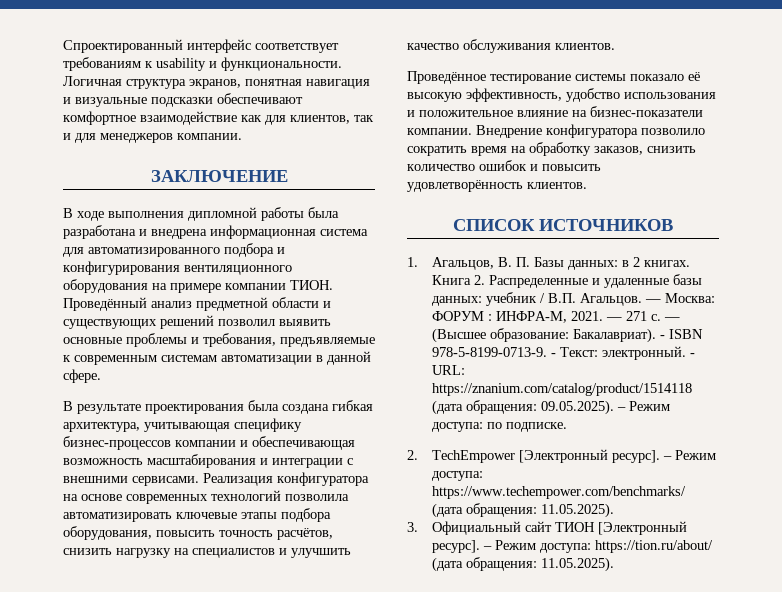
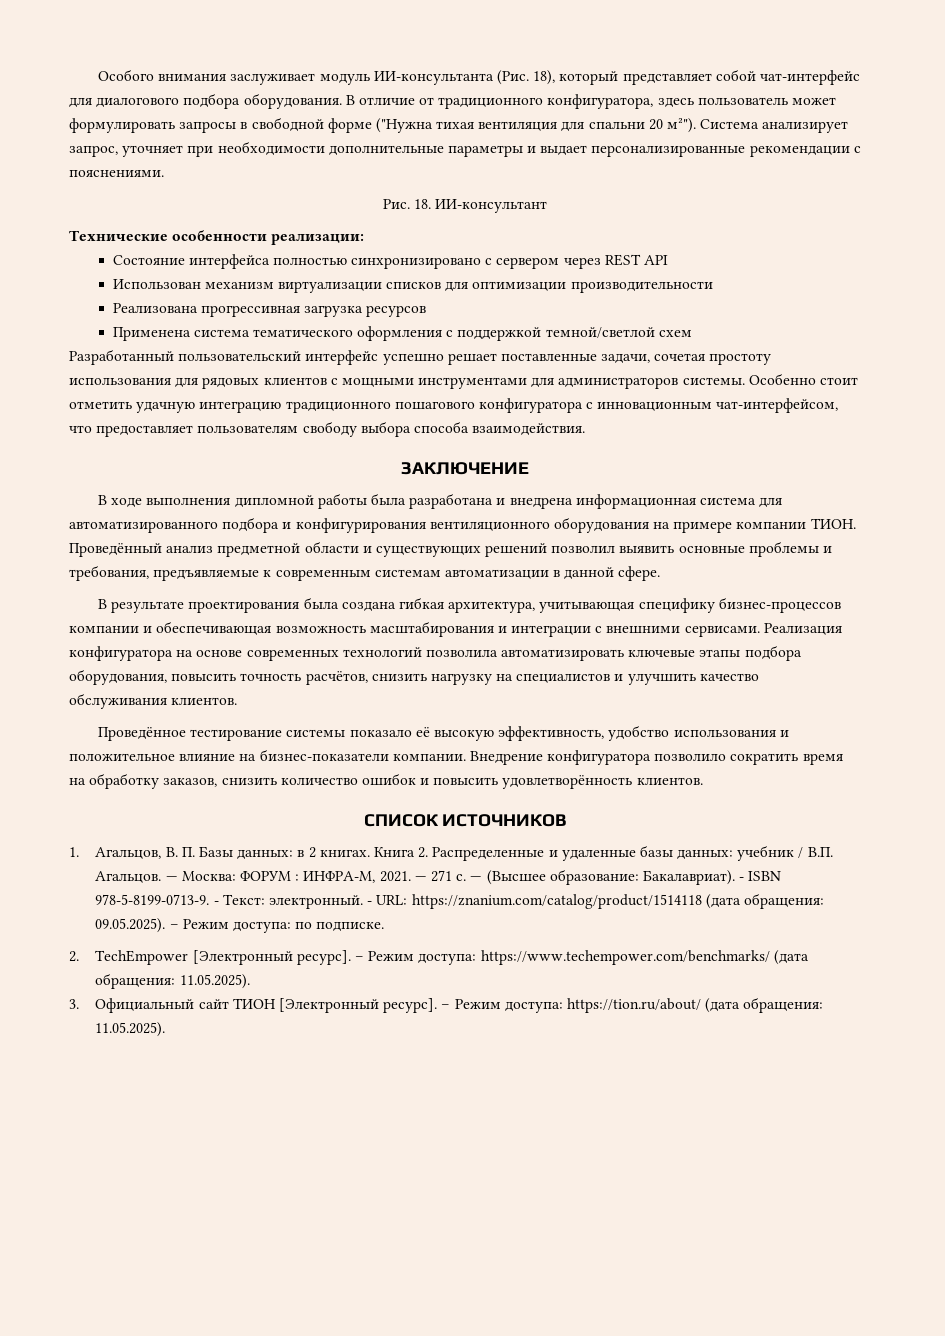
- Спроектированный интерфейс соответствует требованиям к usability и функциональности. Логичная структура экранов, понятная навигация и визуальные подсказки обеспечивают комфортное взаимодействие как для клиентов, так и для менеджеров компании.
+ Особого внимания заслуживает модуль ИИ-консультанта (Рис. 18), который представляет собой чат-интерфейс для диалогового подбора оборудования. В отличие от традиционного конфигуратора, здесь пользователь может формулировать запросы в свободной форме ("Нужна тихая вентиляция для спальни 20 м²"). Система анализирует запрос, уточняет при необходимости дополнительные параметры и выдает персонализированные рекомендации с пояснениями.
+ Рис. 18. ИИ-консультант
+ Технические особенности реализации:
+ Состояние интерфейса полностью синхронизировано с сервером через REST API
+ Использован механизм виртуализации списков для оптимизации производительности
+ Реализована прогрессивная загрузка ресурсов
+ Применена система тематического оформления с поддержкой темной/светлой схем
+ Разработанный пользовательский интерфейс успешно решает поставленные задачи, сочетая простоту использования для рядовых клиентов с мощными инструментами для администраторов системы. Особенно стоит отметить удачную интеграцию традиционного пошагового конфигуратора с инновационным чат-интерфейсом, что предоставляет пользователям свободу выбора способа взаимодействия.

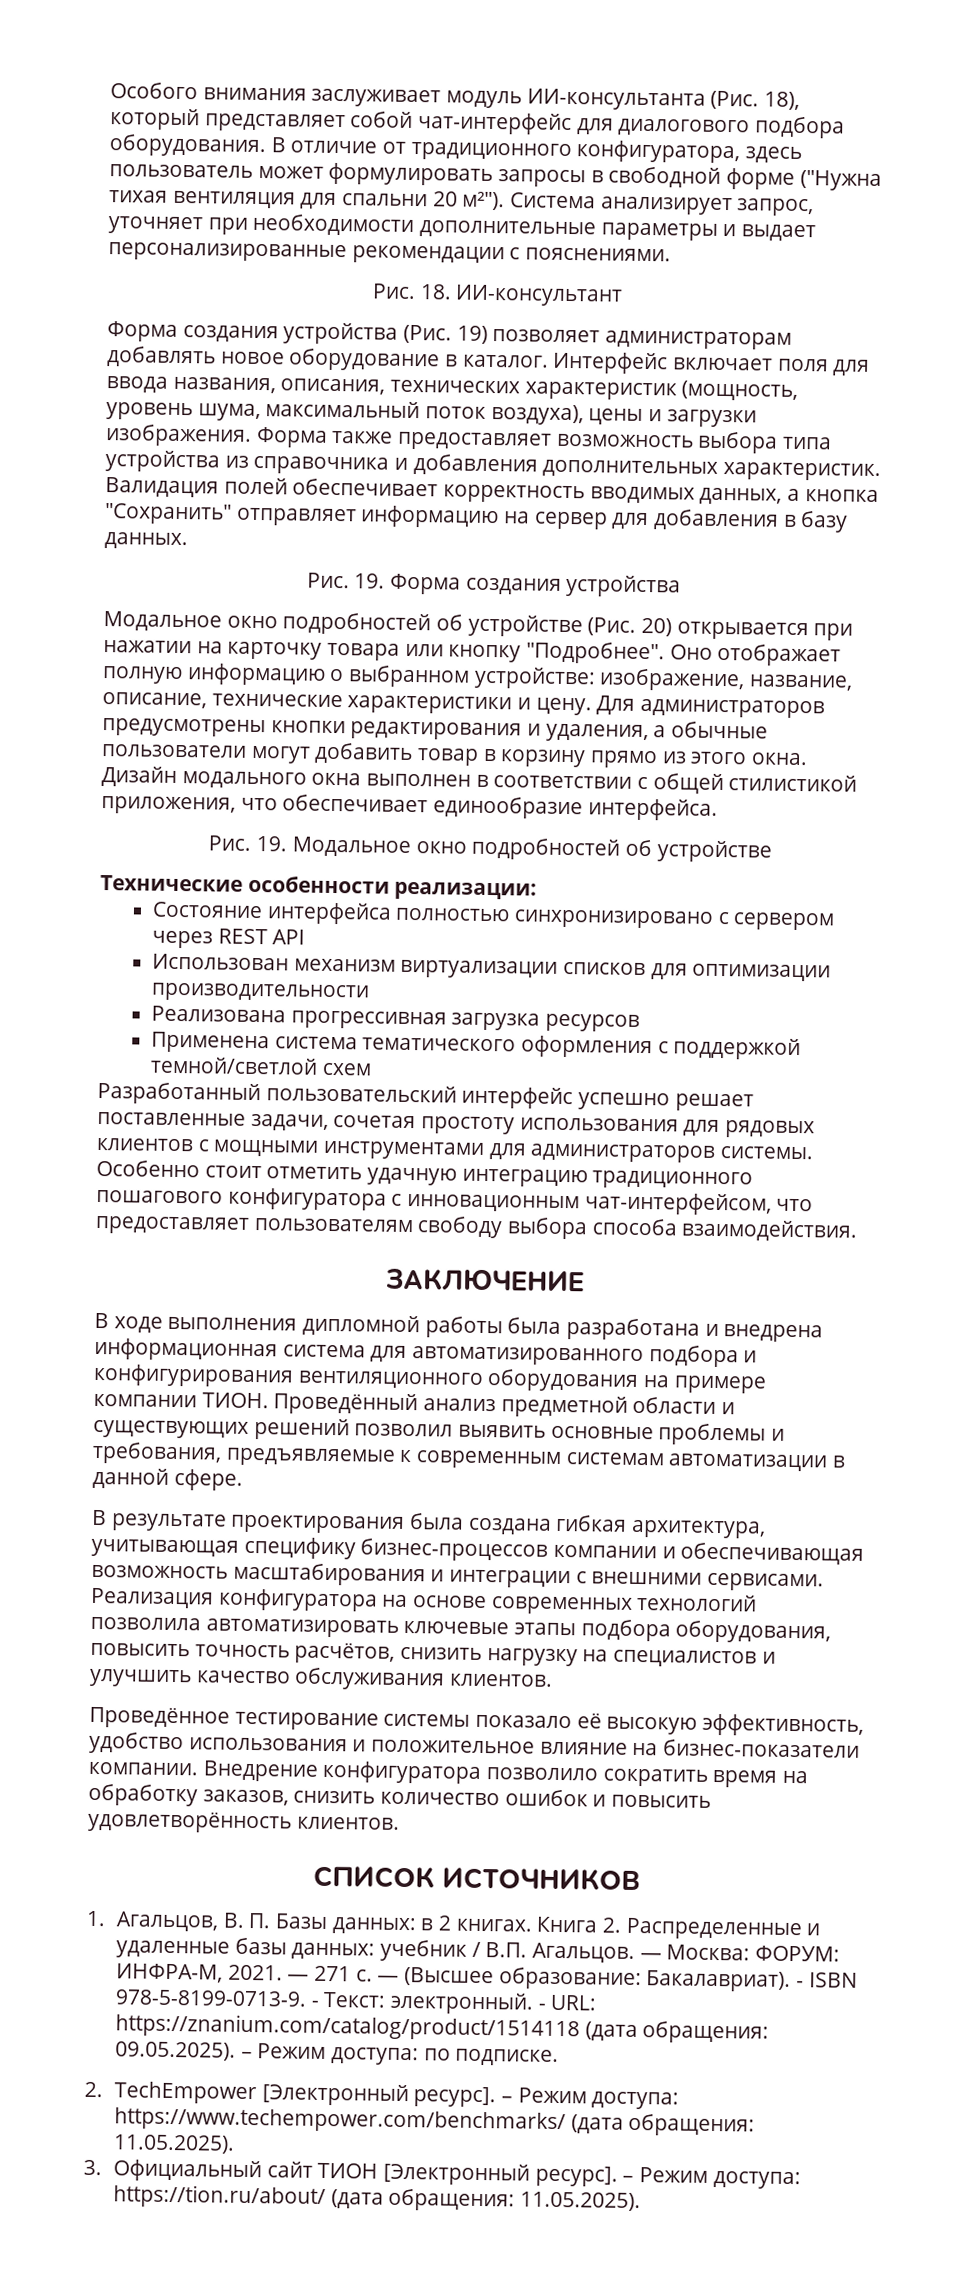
+ Форма создания устройства (Рис. 19) позволяет администраторам добавлять новое оборудование в каталог. Интерфейс включает поля для ввода названия, описания, технических характеристик (мощность, уровень шума, максимальный поток воздуха), цены и загрузки изображения. Форма также предоставляет возможность выбора типа устройства из справочника и добавления дополнительных характеристик. Валидация полей обеспечивает корректность вводимых данных, а кнопка "Сохранить" отправляет информацию на сервер для добавления в базу данных.
+ Рис. 19. Форма создания устройства
+ Модальное окно подробностей об устройстве (Рис. 20) открывается при нажатии на карточку товара или кнопку "Подробнее". Оно отображает полную информацию о выбранном устройстве: изображение, название, описание, технические характеристики и цену. Для администраторов предусмотрены кнопки редактирования и удаления, а обычные пользователи могут добавить товар в корзину прямо из этого окна. Дизайн модального окна выполнен в соответствии с общей стилистикой приложения, что обеспечивает единообразие интерфейса.
+ Рис. 19. Модальное окно подробностей об устройстве
- — Москва: ФОРУМ : ИНФРА-М, 2021.
+ — Москва: ФОРУМ: ИНФРА-М, 2021.

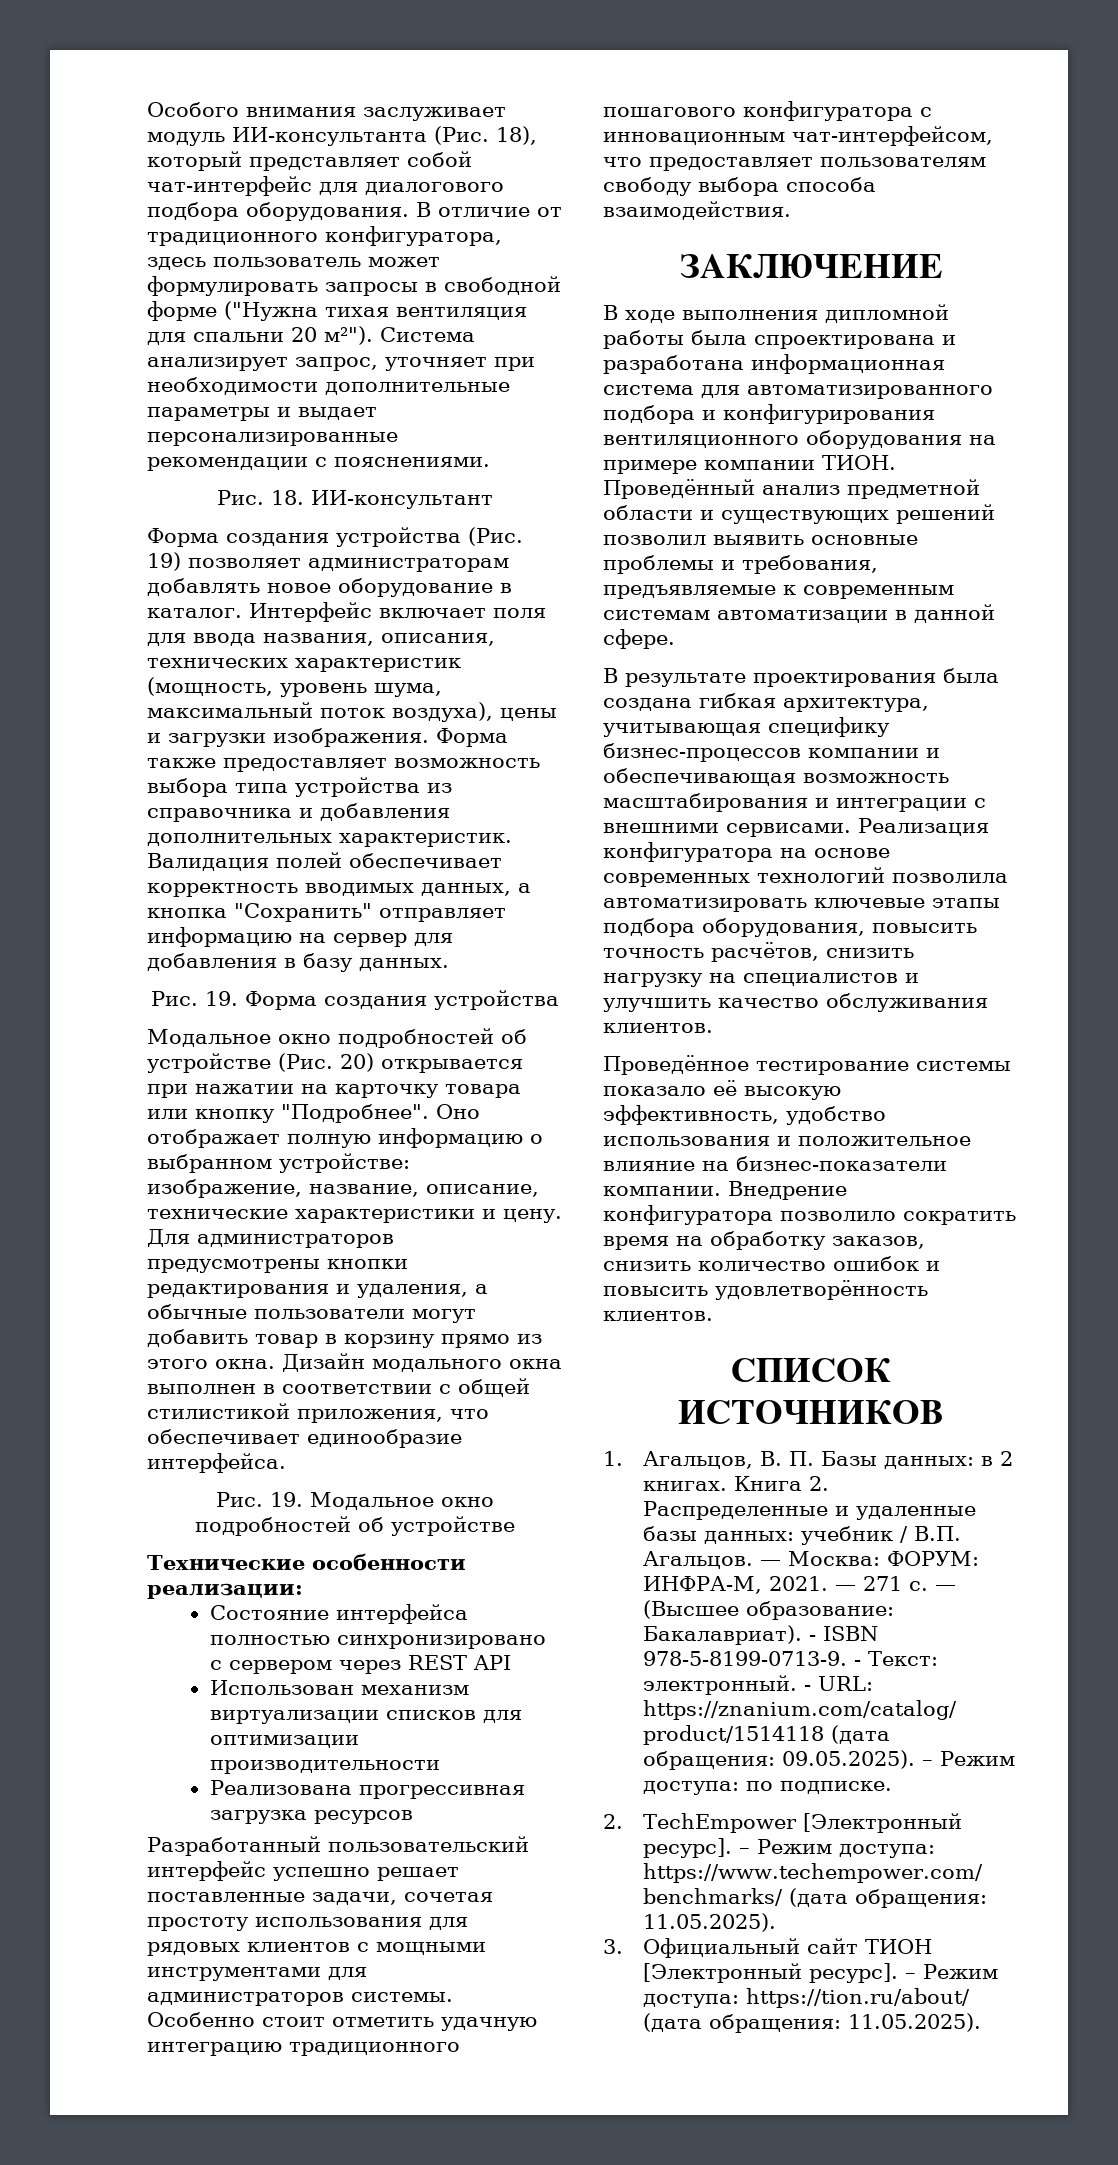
- Применена система тематического оформления с поддержкой темной/светлой схем
- В ходе выполнения дипломной работы была разработана и внедрена информационная система для автоматизированного подбора и конфигурирования вентиляционного оборудования на примере компании ТИОН.
+ В ходе выполнения дипломной работы была спроектирована и разработана информационная система для автоматизированного подбора и конфигурирования вентиляционного оборудования на примере компании ТИОН.

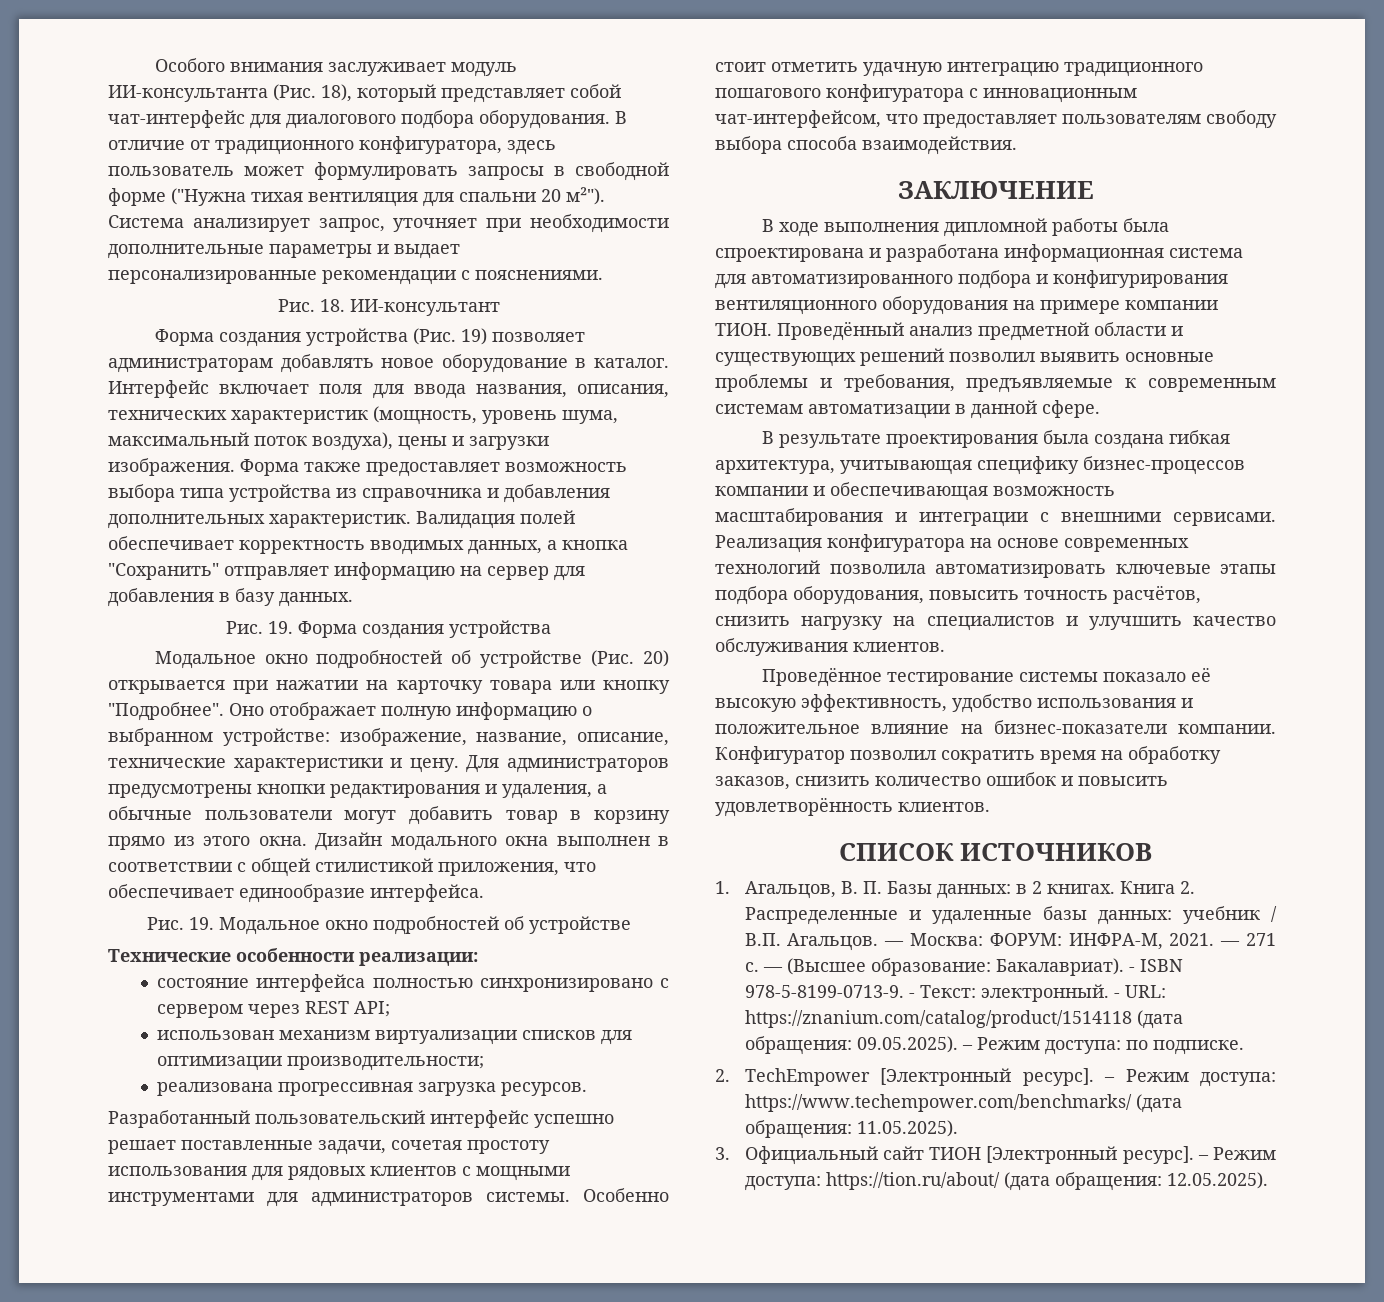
- Состояние интерфейса полностью синхронизировано с сервером через REST API
- Использован механизм виртуализации списков для оптимизации производительности
- Реализована прогрессивная загрузка ресурсов
+ состояние интерфейса полностью синхронизировано с сервером через REST API;
+ использован механизм виртуализации списков для оптимизации производительности;
+ реализована прогрессивная загрузка ресурсов.
- Внедрение конфигуратора позволило сократить время на обработку заказов, снизить количество ошибок и повысить удовлетворённость клиентов.
+ Конфигуратор позволил сократить время на обработку заказов, снизить количество ошибок и повысить удовлетворённость клиентов.
- – Режим доступа: https://tion.ru/about/ (дата обращения: 11.05.2025).
+ – Режим доступа: https://tion.ru/about/ (дата обращения: 12.05.2025).

